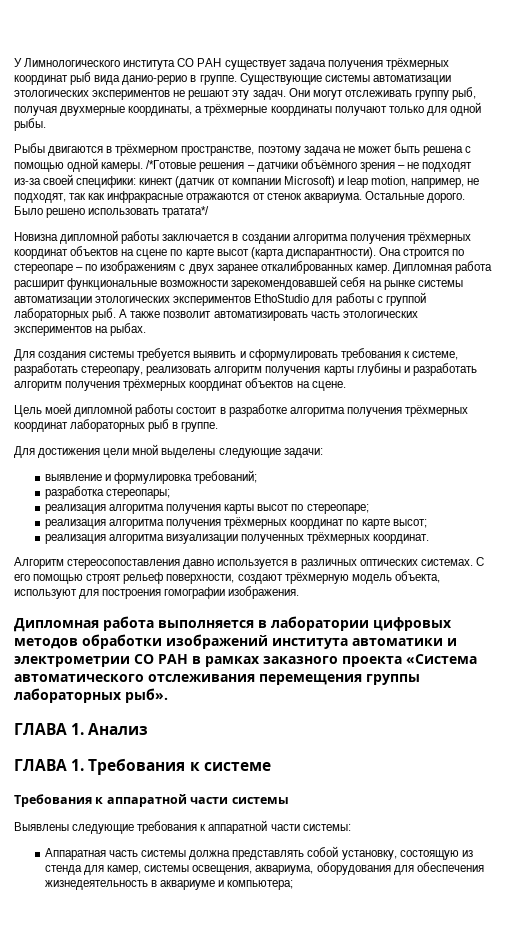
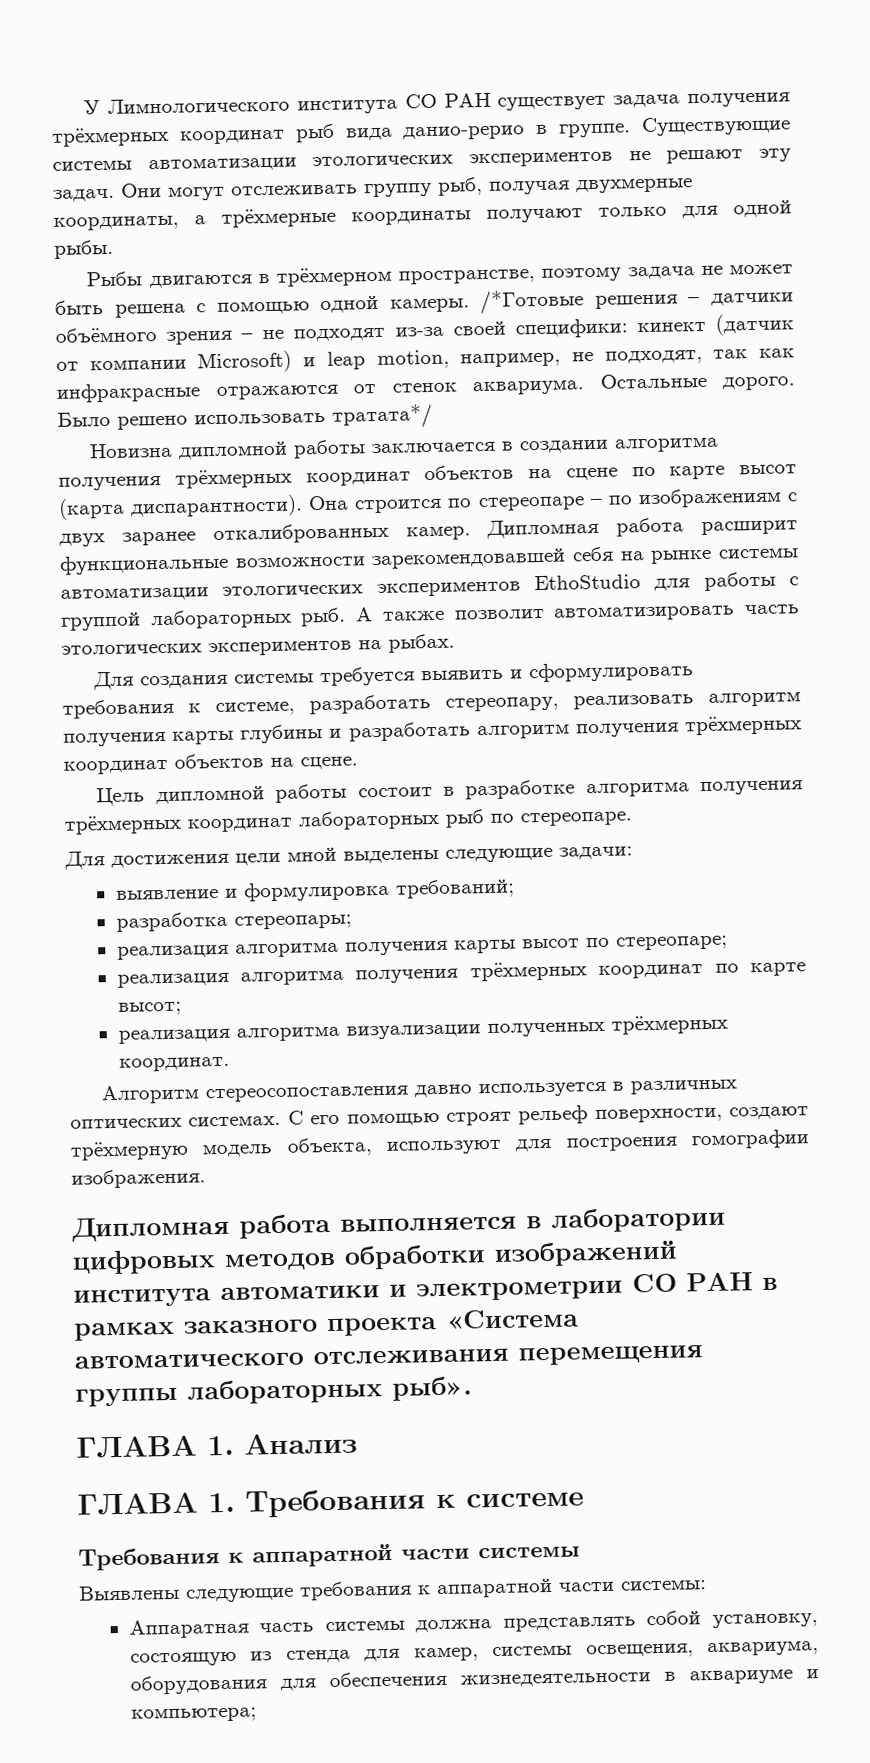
- Цель моей дипломной работы состоит в разработке алгоритма получения трёхмерных координат лабораторных рыб в группе.
+ Цель дипломной работы состоит в разработке алгоритма получения трёхмерных координат лабораторных рыб по стереопаре.
- Аппаратная часть системы должна представлять собой установку, состоящую из стенда для камер, системы освещения, аквариума, оборудования для обеспечения жизнедеятельность в аквариуме и компьютера;
+ Аппаратная часть системы должна представлять собой установку, состоящую из стенда для камер, системы освещения, аквариума, оборудования для обеспечения жизнедеятельности в аквариуме и компьютера;

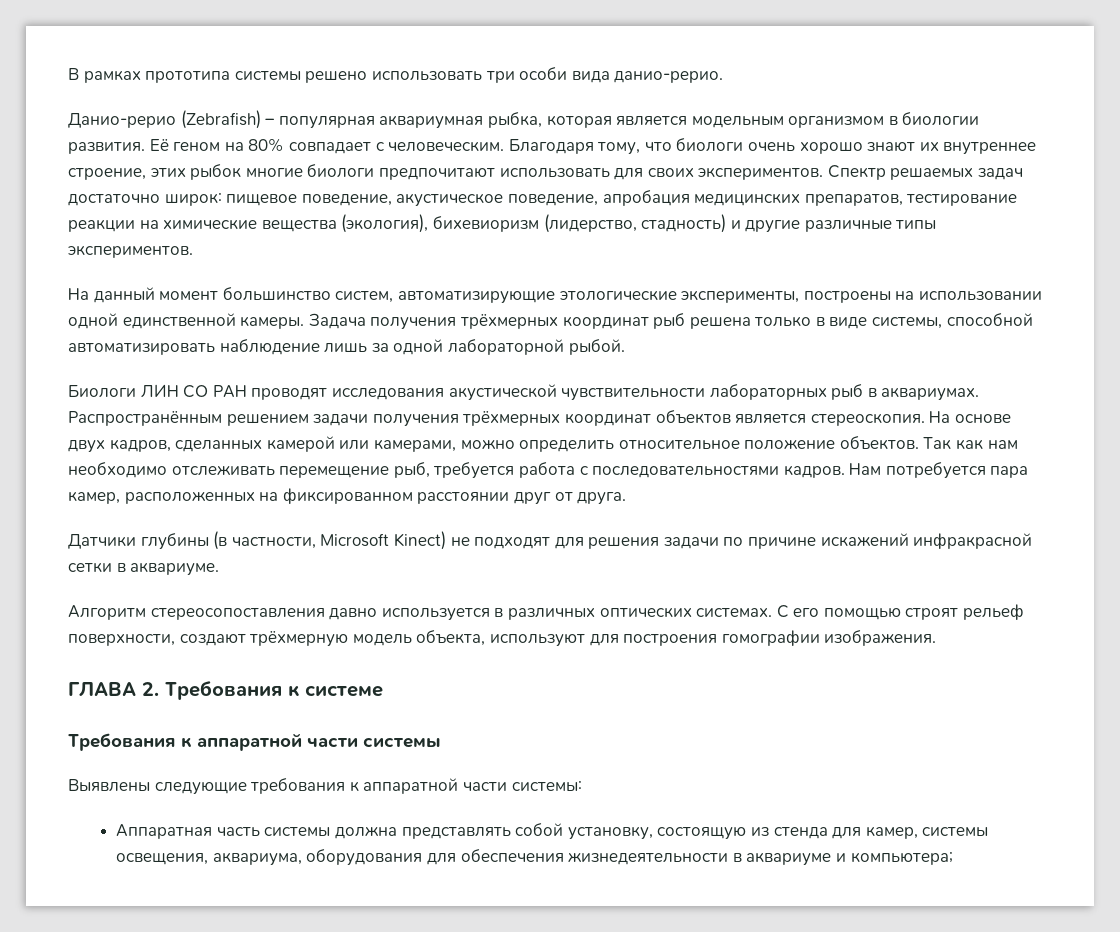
- У Лимнологического института СО РАН существует задача получения трёхмерных координат рыб вида данио-рерио в группе. Существующие системы автоматизации этологических экспериментов не решают эту задач. Они могут отслеживать группу рыб, получая двухмерные координаты, а трёхмерные координаты получают только для одной рыбы.
- Рыбы двигаются в трёхмерном пространстве, поэтому задача не может быть решена с помощью одной камеры. /*Готовые решения – датчики объёмного зрения – не подходят из-за своей специфики: кинект (датчик от компании Microsoft) и leap motion, например, не подходят, так как инфракрасные отражаются от стенок аквариума. Остальные дорого. Было решено использовать тратата*/
- Новизна дипломной работы заключается в создании алгоритма получения трёхмерных координат объектов на сцене по карте высот (карта диспарантности). Она строится по стереопаре – по изображениям с двух заранее откалиброванных камер. Дипломная работа расширит функциональные возможности зарекомендовавшей себя на рынке системы автоматизации этологических экспериментов EthoStudio для работы с группой лабораторных рыб. А также позволит автоматизировать часть этологических экспериментов на рыбах.
- Для создания системы требуется выявить и сформулировать требования к системе, разработать стереопару, реализовать алгоритм получения карты глубины и разработать алгоритм получения трёхмерных координат объектов на сцене.
- Цель дипломной работы состоит в разработке алгоритма получения трёхмерных координат лабораторных рыб по стереопаре.
- Для достижения цели мной выделены следующие задачи:
- выявление и формулировка требований;
- разработка стереопары;
- реализация алгоритма получения карты высот по стереопаре;
- реализация алгоритма получения трёхмерных координат по карте высот;
- реализация алгоритма визуализации полученных трёхмерных координат.
+ В рамках прототипа системы решено использовать три особи вида данио-рерио.
+ Данио-рерио (Zebrafish) – популярная аквариумная рыбка, которая является модельным организмом в биологии развития. Её геном на 80% совпадает с человеческим. Благодаря тому, что биологи очень хорошо знают их внутреннее строение, этих рыбок многие биологи предпочитают использовать для своих экспериментов. Спектр решаемых задач достаточно широк: пищевое поведение, акустическое поведение, апробация медицинских препаратов, тестирование реакции на химические вещества (экология), бихевиоризм (лидерство, стадность) и другие различные типы экспериментов.
+ На данный момент большинство систем, автоматизирующие этологические эксперименты, построены на использовании одной единственной камеры. Задача получения трёхмерных координат рыб решена только в виде системы, способной автоматизировать наблюдение лишь за одной лабораторной рыбой.
+ Биологи ЛИН СО РАН проводят исследования акустической чувствительности лабораторных рыб в аквариумах. Распространённым решением задачи получения трёхмерных координат объектов является стереоскопия. На основе двух кадров, сделанных камерой или камерами, можно определить относительное положение объектов. Так как нам необходимо отслеживать перемещение рыб, требуется работа с последовательностями кадров. Нам потребуется пара камер, расположенных на фиксированном расстоянии друг от друга.
+ Датчики глубины (в частности, Microsoft Kinect) не подходят для решения задачи по причине искажений инфракрасной сетки в аквариуме.
- Дипломная работа выполняется в лаборатории цифровых методов обработки изображений института автоматики и электрометрии СО РАН в рамках заказного проекта «Система автоматического отслеживания перемещения группы лабораторных рыб».
- ГЛАВА 1. Анализ
- ГЛАВА 1. Требования к системе
+ ГЛАВА 2. Требования к системе

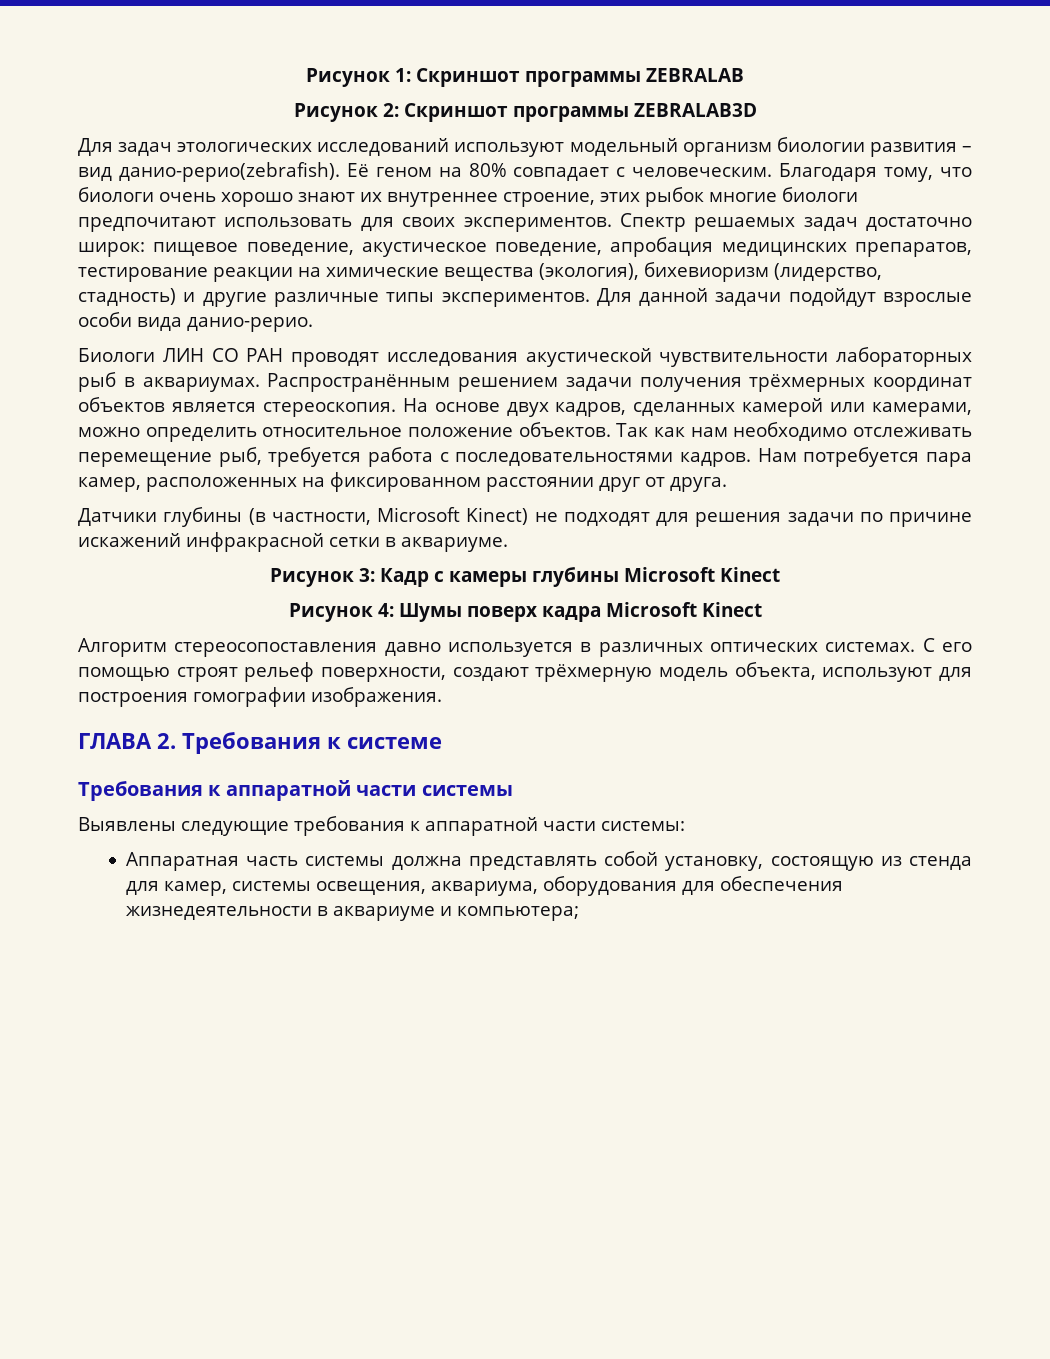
- В рамках прототипа системы решено использовать три особи вида данио-рерио.
- Данио-рерио (Zebrafish) – популярная аквариумная рыбка, которая является модельным организмом в биологии развития.
+ Рисунок 1: Скриншот программы ZEBRALAB
+ Рисунок 2: Скриншот программы ZEBRALAB3D
+ Для задач этологических исследований используют модельный организм биологии развития – вид данио-рерио(zebrafish).
- Спектр решаемых задач достаточно широк: пищевое поведение, акустическое поведение, апробация медицинских препаратов, тестирование реакции на химические вещества (экология), бихевиоризм (лидерство, стадность) и другие различные типы экспериментов.
- На данный момент большинство систем, автоматизирующие этологические эксперименты, построены на использовании одной единственной камеры. Задача получения трёхмерных координат рыб решена только в виде системы, способной автоматизировать наблюдение лишь за одной лабораторной рыбой.
+ Спектр решаемых задач достаточно широк: пищевое поведение, акустическое поведение, апробация медицинских препаратов, тестирование реакции на химические вещества (экология), бихевиоризм (лидерство, стадность) и другие различные типы экспериментов. Для данной задачи подойдут взрослые особи вида данио-рерио.
+ Рисунок 3: Кадр с камеры глубины Microsoft Kinect
+ Рисунок 4: Шумы поверх кадра Microsoft Kinect

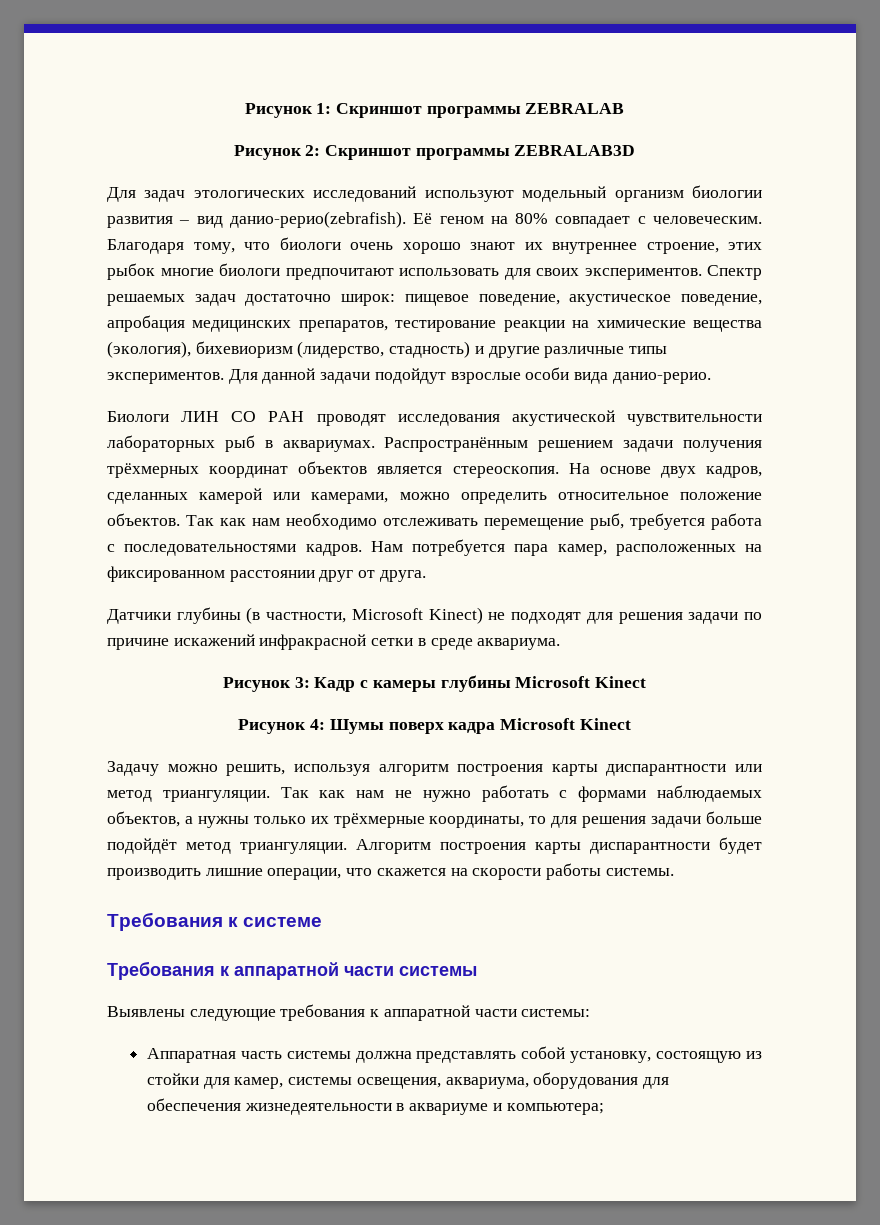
- Датчики глубины (в частности, Microsoft Kinect) не подходят для решения задачи по причине искажений инфракрасной сетки в аквариуме.
+ Датчики глубины (в частности, Microsoft Kinect) не подходят для решения задачи по причине искажений инфракрасной сетки в среде аквариума.
- Алгоритм стереосопоставления давно используется в различных оптических системах. С его помощью строят рельеф поверхности, создают трёхмерную модель объекта, используют для построения гомографии изображения.
- ГЛАВА 2. Требования к системе
+ Задачу можно решить, используя алгоритм построения карты диспарантности или метод триангуляции. Так как нам не нужно работать с формами наблюдаемых объектов, а нужны только их трёхмерные координаты, то для решения задачи больше подойдёт метод триангуляции. Алгоритм построения карты диспарантности будет производить лишние операции, что скажется на скорости работы системы.
+ Требования к системе
- Аппаратная часть системы должна представлять собой установку, состоящую из стенда для камер, системы освещения, аквариума, оборудования для обеспечения жизнедеятельности в аквариуме и компьютера;
+ Аппаратная часть системы должна представлять собой установку, состоящую из стойки для камер, системы освещения, аквариума, оборудования для обеспечения жизнедеятельности в аквариуме и компьютера;

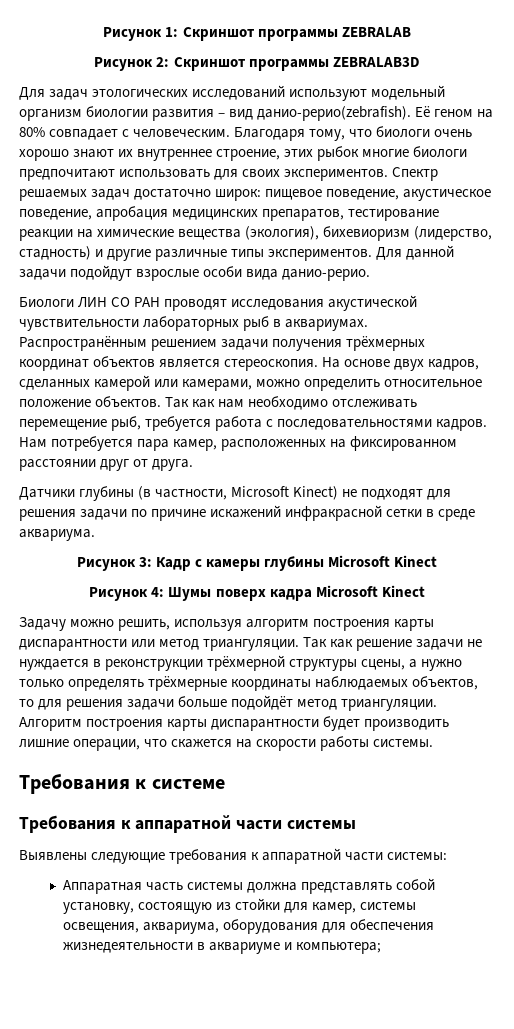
- Так как нам не нужно работать с формами наблюдаемых объектов, а нужны только их трёхмерные координаты, то для решения задачи больше подойдёт метод триангуляции.
+ Так как решение задачи не нуждается в реконструкции трёхмерной структуры сцены, а нужно только определять трёхмерные координаты наблюдаемых объектов, то для решения задачи больше подойдёт метод триангуляции.

